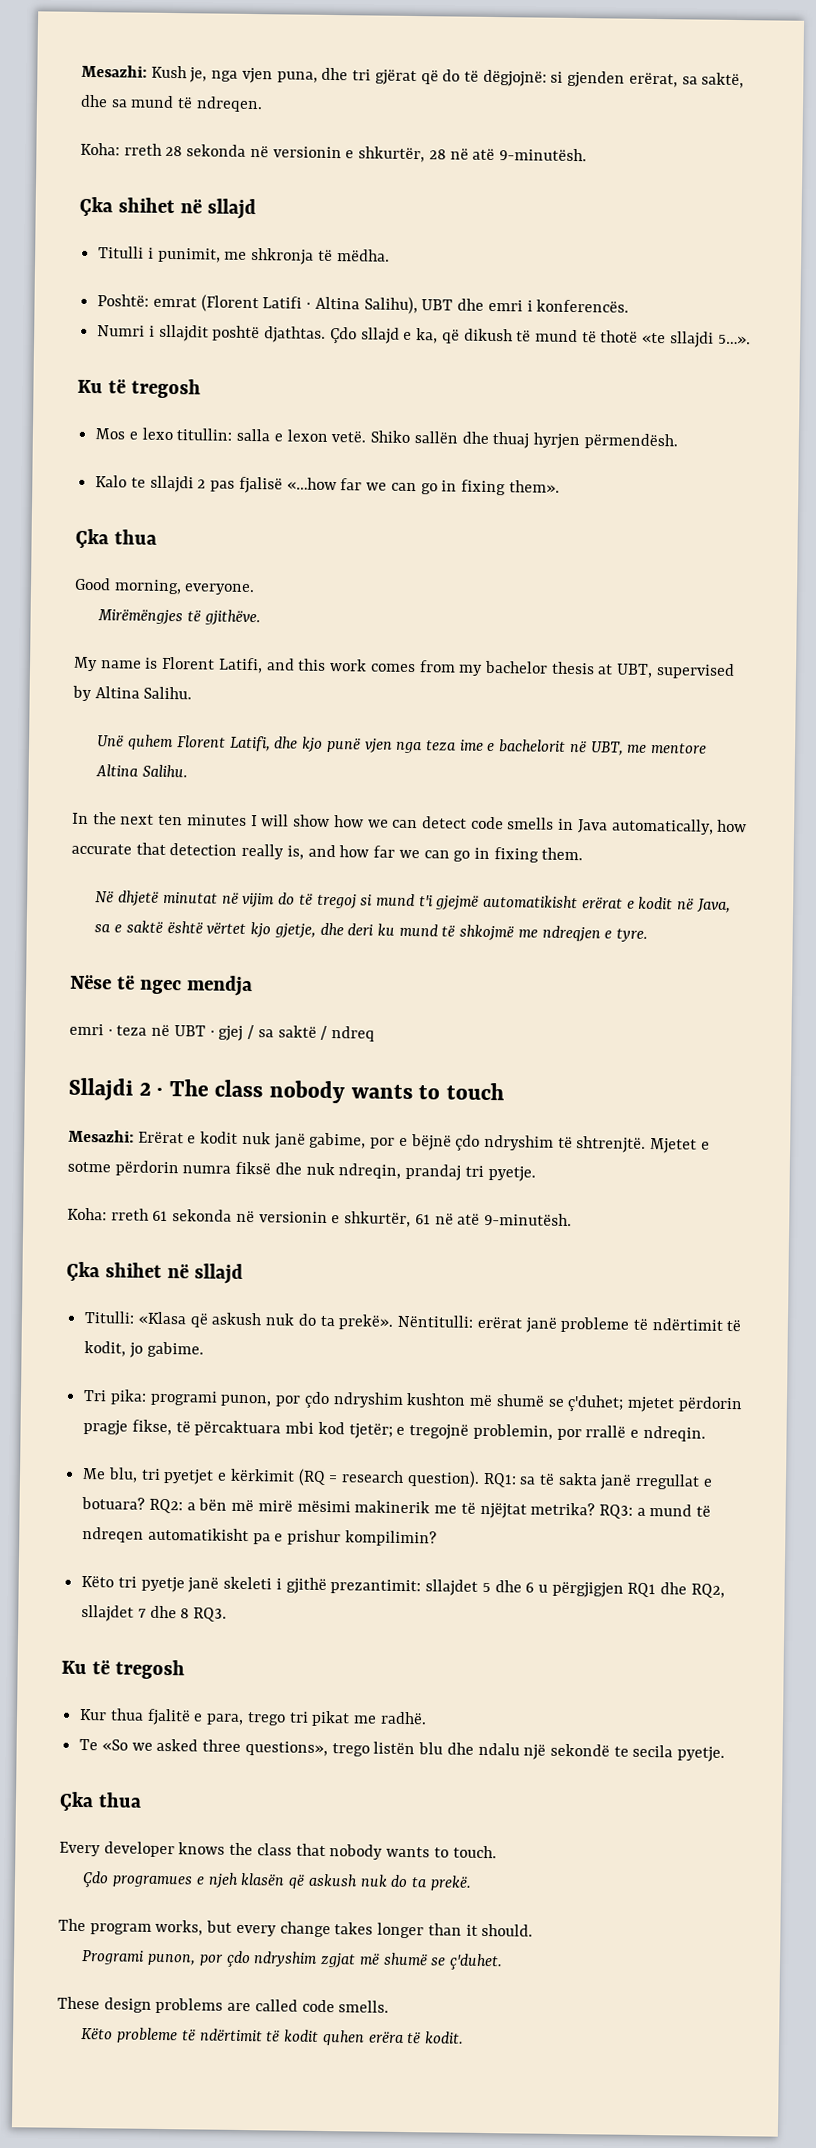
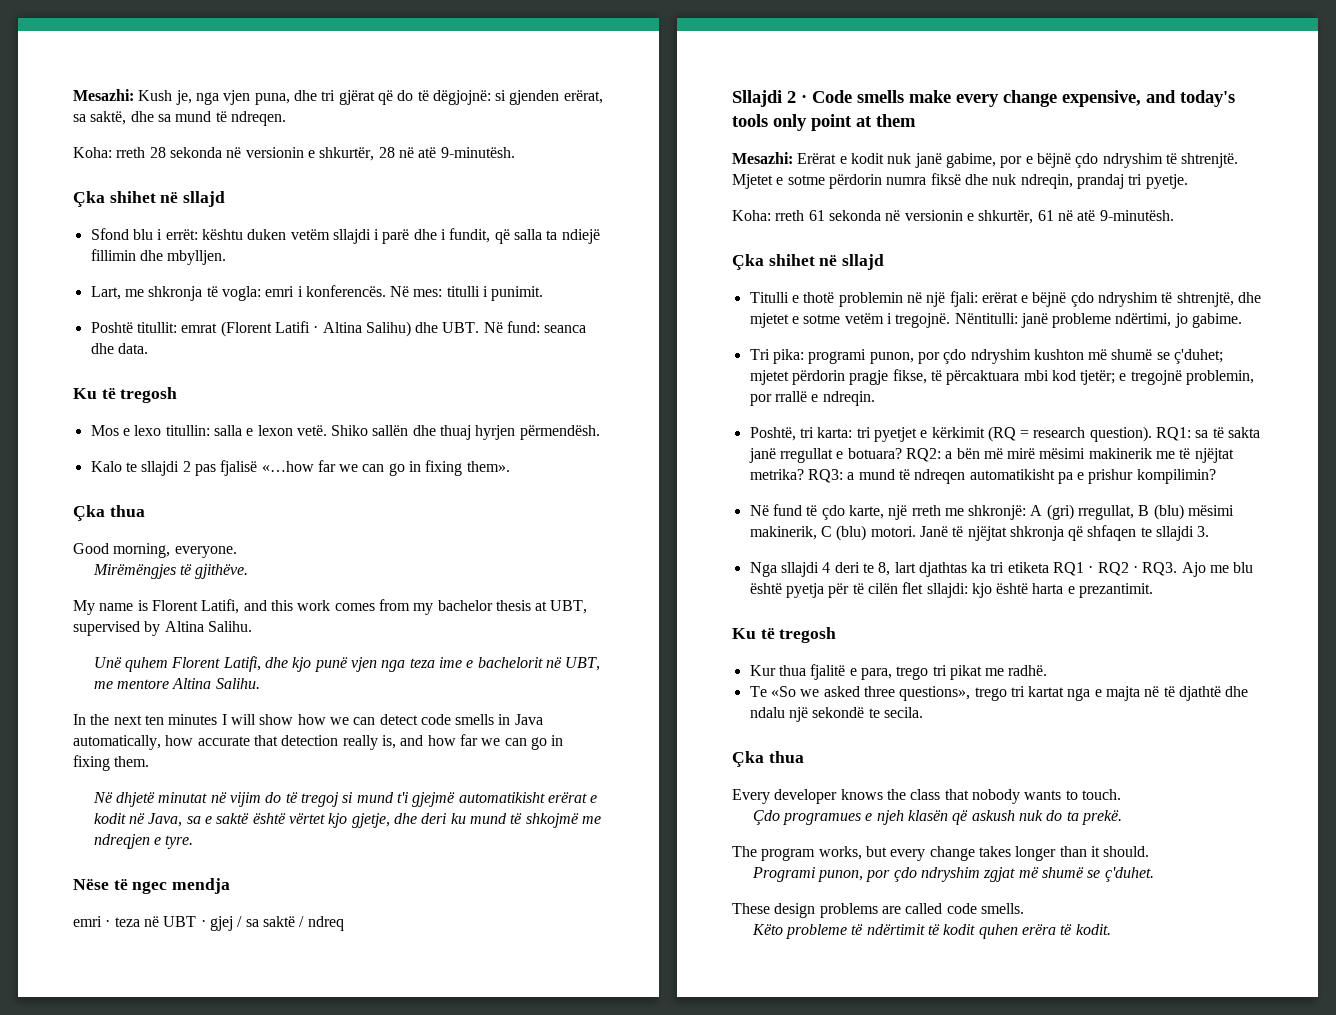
- Titulli i punimit, me shkronja të mëdha.
- Poshtë: emrat (Florent Latifi · Altina Salihu), UBT dhe emri i konferencës.
- Numri i sllajdit poshtë djathtas. Çdo sllajd e ka, që dikush të mund të thotë «te sllajdi 5…».
+ Sfond blu i errët: kështu duken vetëm sllajdi i parë dhe i fundit, që salla ta ndiejë fillimin dhe mbylljen.
+ Lart, me shkronja të vogla: emri i konferencës. Në mes: titulli i punimit.
+ Poshtë titullit: emrat (Florent Latifi · Altina Salihu) dhe UBT. Në fund: seanca dhe data.
- Sllajdi 2 · The class nobody wants to touch
+ Sllajdi 2 · Code smells make every change expensive, and today's tools only point at them
- Titulli: «Klasa që askush nuk do ta prekë». Nëntitulli: erërat janë probleme të ndërtimit të kodit, jo gabime.
+ Titulli e thotë problemin në një fjali: erërat e bëjnë çdo ndryshim të shtrenjtë, dhe mjetet e sotme vetëm i tregojnë. Nëntitulli: janë probleme ndërtimi, jo gabime.
- Me blu, tri pyetjet e kërkimit (RQ = research question).
+ Poshtë, tri karta: tri pyetjet e kërkimit (RQ = research question).
- Këto tri pyetje janë skeleti i gjithë prezantimit: sllajdet 5 dhe 6 u përgjigjen RQ1 dhe RQ2, sllajdet 7 dhe 8 RQ3.
+ Në fund të çdo karte, një rreth me shkronjë: A (gri) rregullat, B (blu) mësimi makinerik, C (blu) motori. Janë të njëjtat shkronja që shfaqen te sllajdi 3.
+ Nga sllajdi 4 deri te 8, lart djathtas ka tri etiketa RQ1 · RQ2 · RQ3. Ajo me blu është pyetja për të cilën flet sllajdi: kjo është harta e prezantimit.
- Te «So we asked three questions», trego listën blu dhe ndalu një sekondë te secila pyetje.
+ Te «So we asked three questions», trego tri kartat nga e majta në të djathtë dhe ndalu një sekondë te secila.

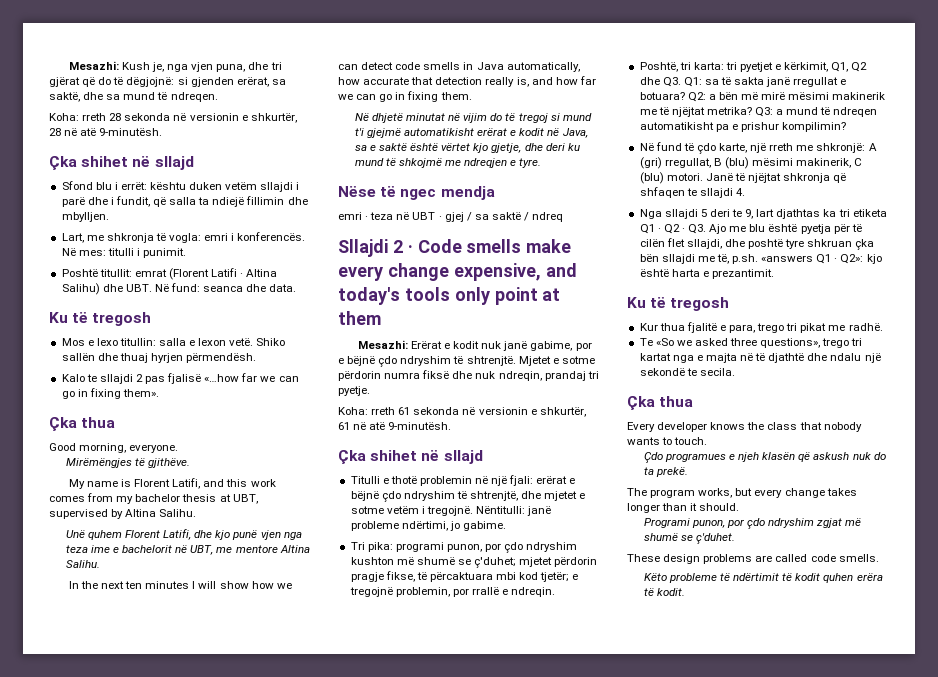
- Poshtë, tri karta: tri pyetjet e kërkimit (RQ = research question). RQ1: sa të sakta janë rregullat e botuara?
+ Poshtë, tri karta: tri pyetjet e kërkimit, Q1, Q2 dhe Q3. Q1: sa të sakta janë rregullat e botuara?
- RQ2: a bën më mirë mësimi makinerik me të njëjtat metrika?
+ Q2: a bën më mirë mësimi makinerik me të njëjtat metrika?
- RQ3: a mund të ndreqen automatikisht pa e prishur kompilimin?
+ Q3: a mund të ndreqen automatikisht pa e prishur kompilimin?
- Janë të njëjtat shkronja që shfaqen te sllajdi 3.
+ Janë të njëjtat shkronja që shfaqen te sllajdi 4.
- Nga sllajdi 4 deri te 8, lart djathtas ka tri etiketa RQ1 · RQ2 · RQ3. Ajo me blu është pyetja për të cilën flet sllajdi: kjo është harta e prezantimit.
+ Nga sllajdi 5 deri te 9, lart djathtas ka tri etiketa Q1 · Q2 · Q3. Ajo me blu është pyetja për të cilën flet sllajdi, dhe poshtë tyre shkruan çka bën sllajdi me të, p.sh. «answers Q1 · Q2»: kjo është harta e prezantimit.

